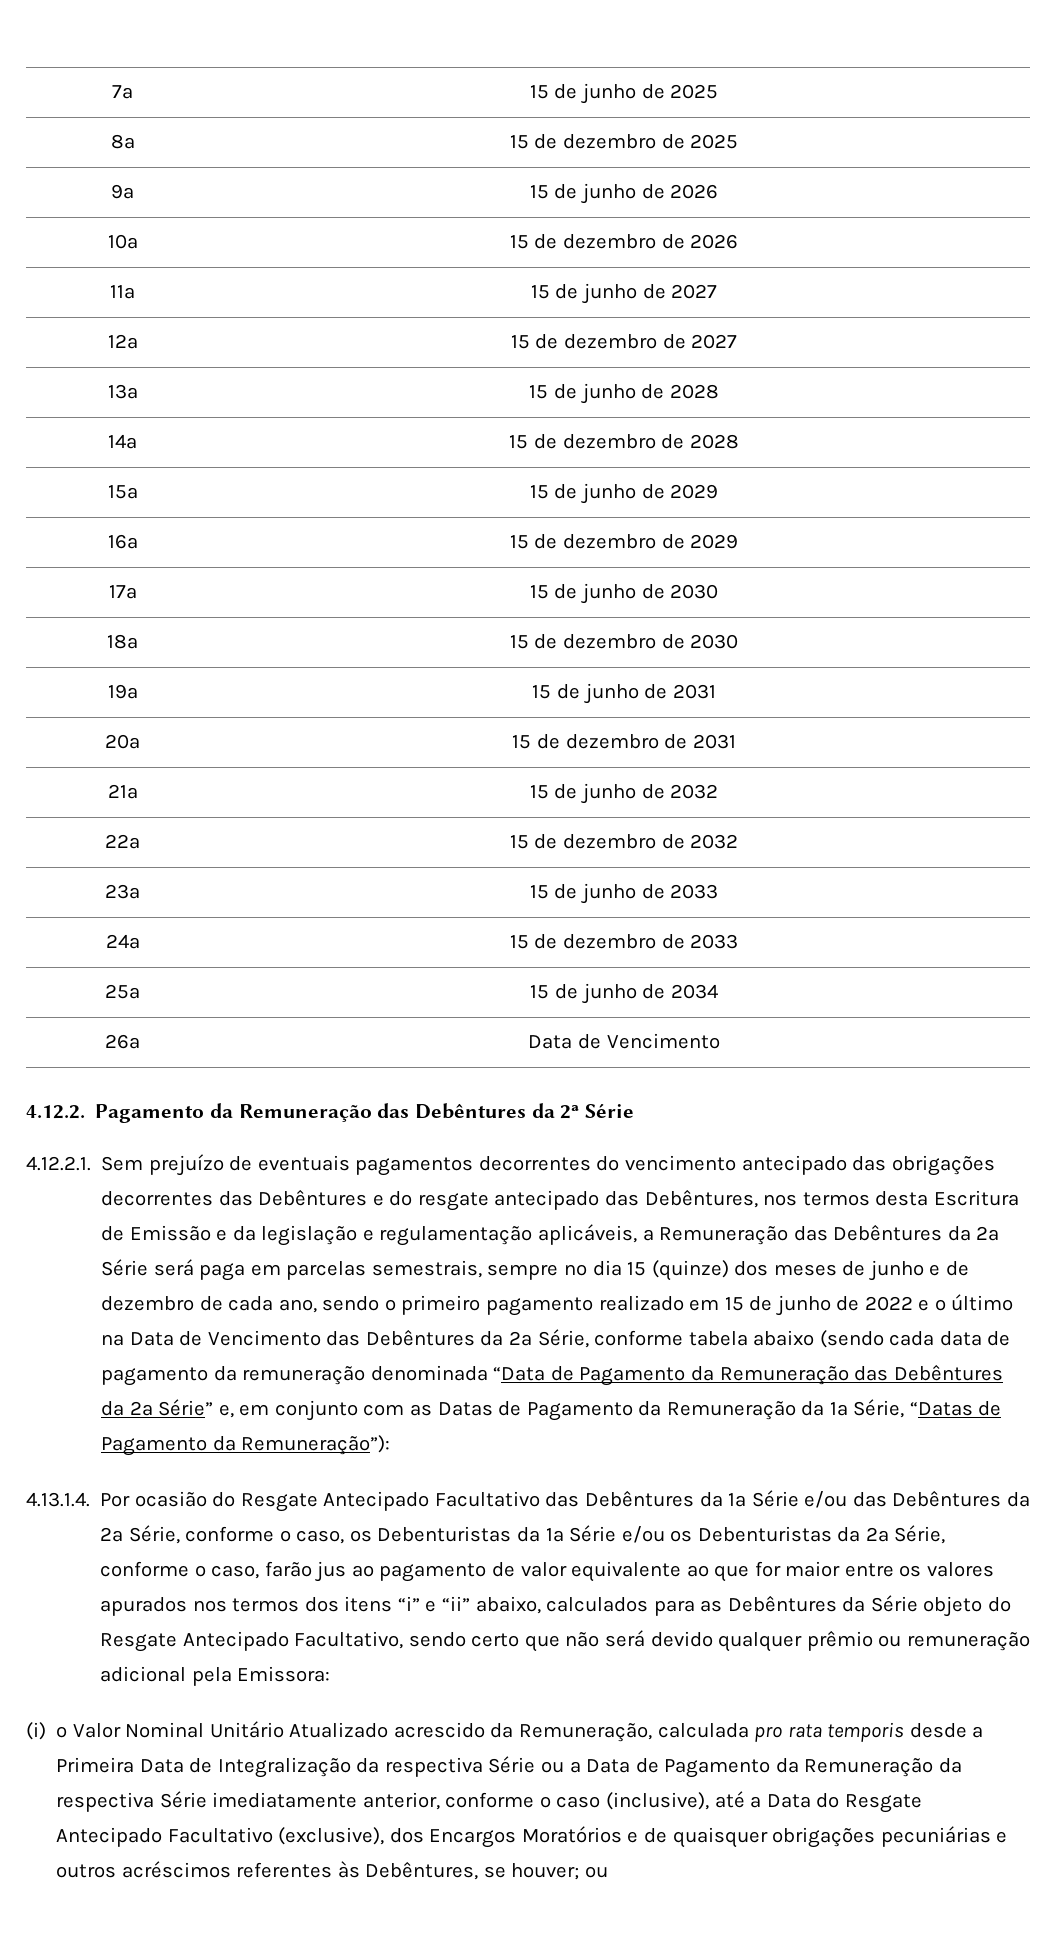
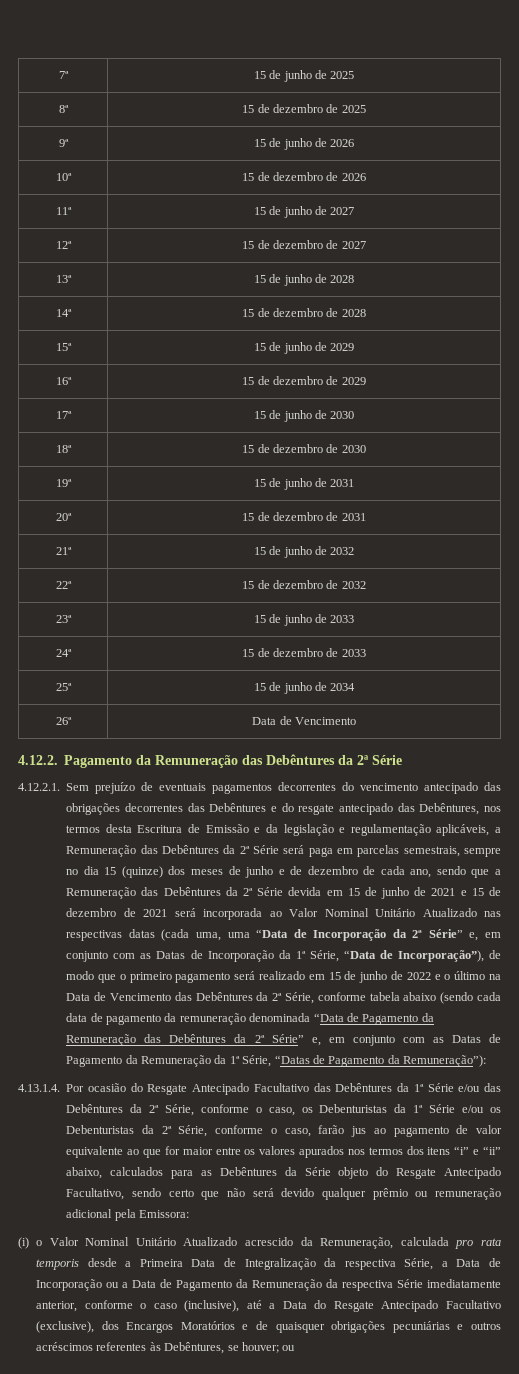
- 4.12.2.1. Sem prejuízo de eventuais pagamentos decorrentes do vencimento antecipado das obrigações decorrentes das Debêntures e do resgate antecipado das Debêntures, nos termos desta Escritura de Emissão e da legislação e regulamentação aplicáveis, a Remuneração das Debêntures da 2ª Série será paga em parcelas semestrais, sempre no dia 15 (quinze) dos meses de junho e de dezembro de cada ano, sendo o primeiro pagamento realizado em 15 de junho de 2022 e o último na Data de Vencimento das Debêntures da 2ª Série, conforme tabela abaixo (sendo cada data de pagamento da remuneração denominada “Data de Pagamento da Remuneração das Debêntures da 2ª Série” e, em conjunto com as Datas de Pagamento da Remuneração da 1ª Série, “Datas de Pagamento da Remuneração”):
+ 4.12.2.1. Sem prejuízo de eventuais pagamentos decorrentes do vencimento antecipado das obrigações decorrentes das Debêntures e do resgate antecipado das Debêntures, nos termos desta Escritura de Emissão e da legislação e regulamentação aplicáveis, a Remuneração das Debêntures da 2ª Série será paga em parcelas semestrais, sempre no dia 15 (quinze) dos meses de junho e de dezembro de cada ano, sendo que a Remuneração das Debêntures da 2ª Série devida em 15 de junho de 2021 e 15 de dezembro de 2021 será incorporada ao Valor Nominal Unitário Atualizado nas respectivas datas (cada uma, uma “Data de Incorporação da 2ª Série” e, em conjunto com as Datas de Incorporação da 1ª Série, “Data de Incorporação”), de modo que o primeiro pagamento será realizado em 15 de junho de 2022 e o último na Data de Vencimento das Debêntures da 2ª Série, conforme tabela abaixo (sendo cada data de pagamento da remuneração denominada “Data de Pagamento da Remuneração das Debêntures da 2ª Série” e, em conjunto com as Datas de Pagamento da Remuneração da 1ª Série, “Datas de Pagamento da Remuneração”):
- (i) o Valor Nominal Unitário Atualizado acrescido da Remuneração, calculada pro rata temporis desde a Primeira Data de Integralização da respectiva Série ou a Data de Pagamento da Remuneração da respectiva Série imediatamente anterior, conforme o caso (inclusive), até a Data do Resgate Antecipado Facultativo (exclusive), dos Encargos Moratórios e de quaisquer obrigações pecuniárias e outros acréscimos referentes às Debêntures, se houver;
+ (i) o Valor Nominal Unitário Atualizado acrescido da Remuneração, calculada pro rata temporis desde a Primeira Data de Integralização da respectiva Série, a Data de Incorporação ou a Data de Pagamento da Remuneração da respectiva Série imediatamente anterior, conforme o caso (inclusive), até a Data do Resgate Antecipado Facultativo (exclusive), dos Encargos Moratórios e de quaisquer obrigações pecuniárias e outros acréscimos referentes às Debêntures, se houver;

